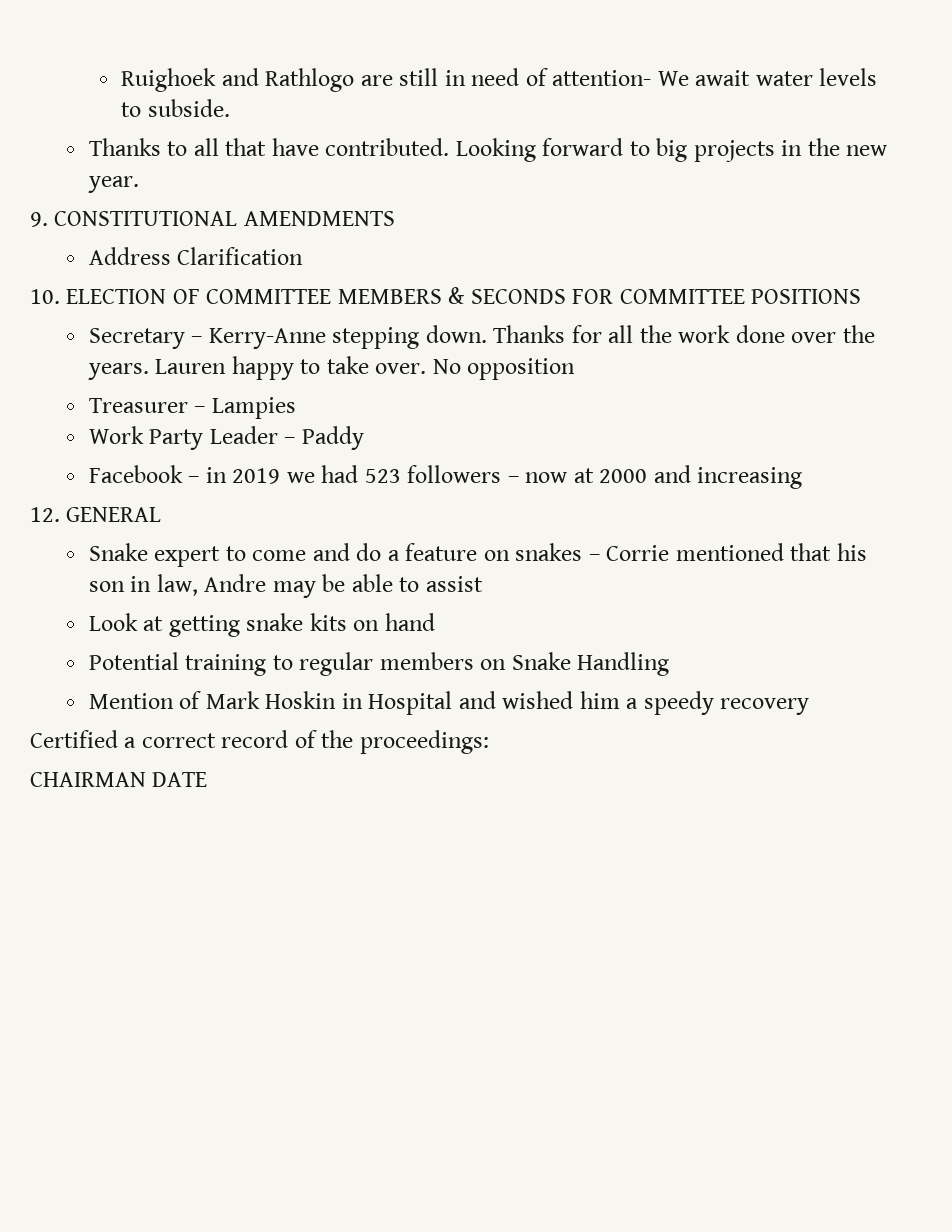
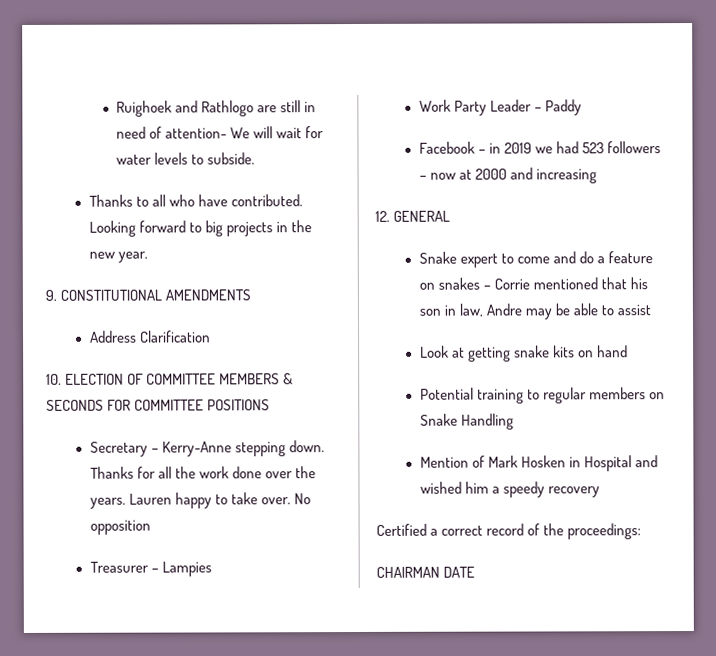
- Ruighoek and Rathlogo are still in need of attention- We await water levels to subside.
+ Ruighoek and Rathlogo are still in need of attention- We will wait for water levels to subside.
- Thanks to all that have contributed.
+ Thanks to all who have contributed.
- Mention of Mark Hoskin in Hospital and wished him a speedy recovery
+ Mention of Mark Hosken in Hospital and wished him a speedy recovery

